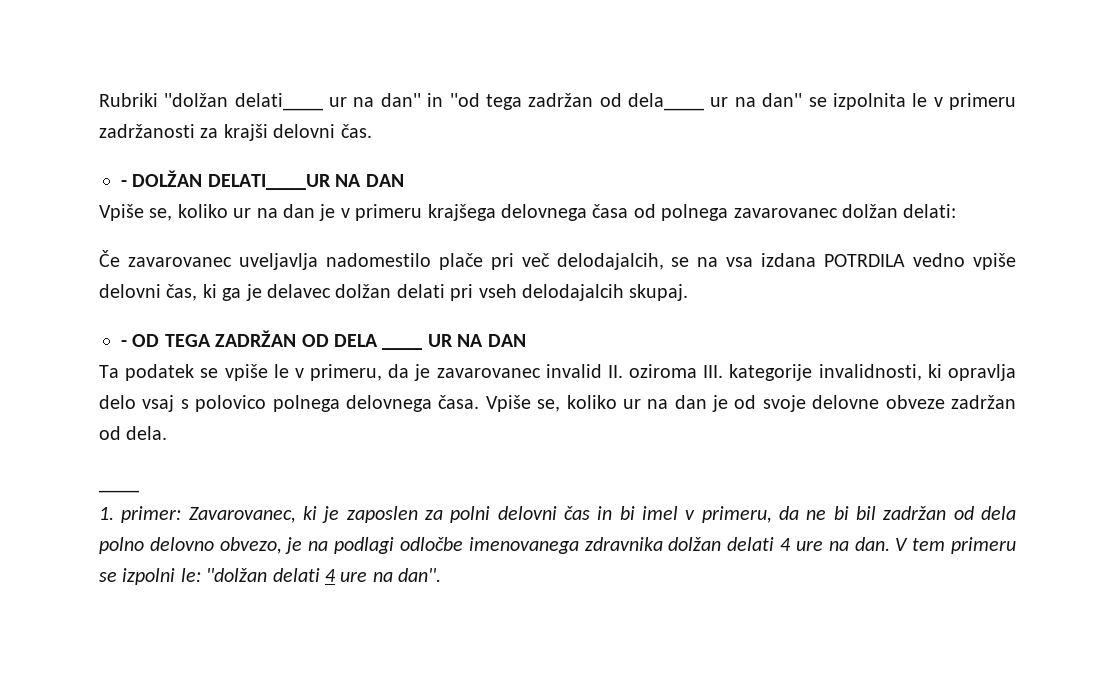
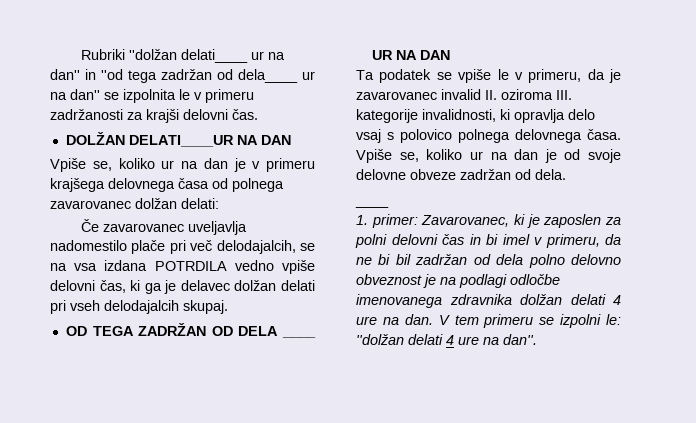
- - DOLŽAN DELATI____UR NA DAN
+ DOLŽAN DELATI____UR NA DAN
- - OD TEGA ZADRŽAN OD DELA ____ UR NA DAN
+ OD TEGA ZADRŽAN OD DELA ____ UR NA DAN
- 1. primer: Zavarovanec, ki je zaposlen za polni delovni čas in bi imel v primeru, da ne bi bil zadržan od dela polno delovno obvezo, je na podlagi odločbe imenovanega zdravnika dolžan delati 4 ure na dan.
+ 1. primer: Zavarovanec, ki je zaposlen za polni delovni čas in bi imel v primeru, da ne bi bil zadržan od dela polno delovno obveznost je na podlagi odločbe imenovanega zdravnika dolžan delati 4 ure na dan.

